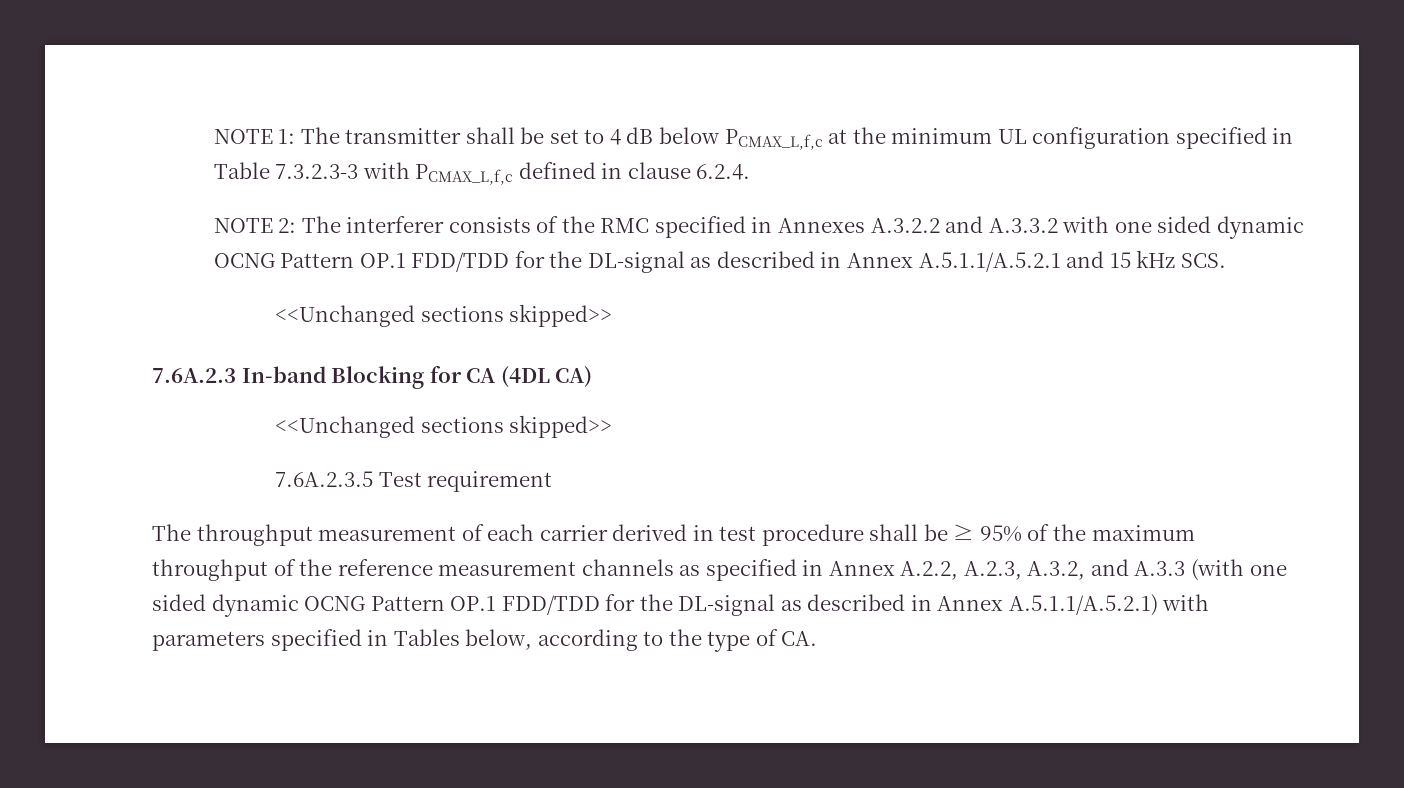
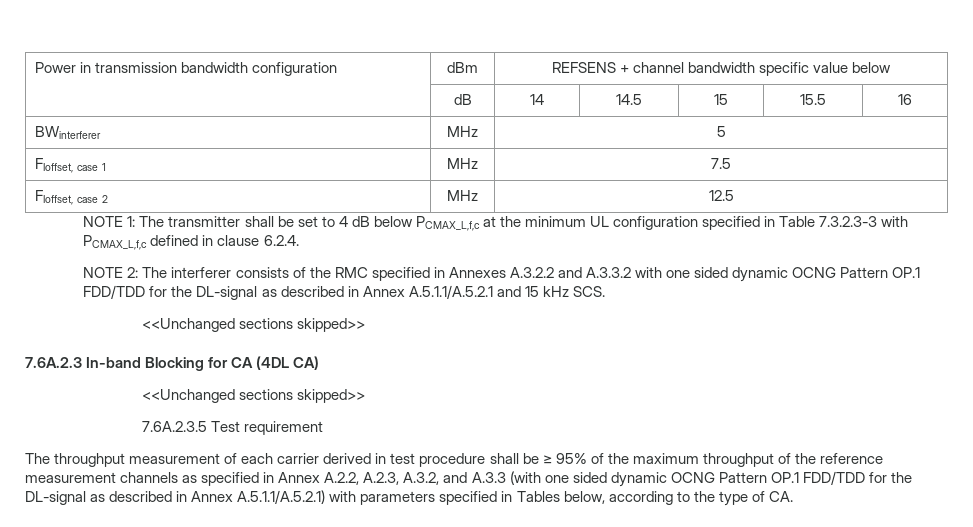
+ Power in transmission bandwidth configuration | dBm | REFSENS + channel bandwidth specific value below
+ | dB | 14 | 14.5 | 15 | 15.5 | 16
+ BWinterferer | MHz | 5
+ FIoffset, case 1 | MHz | 7.5
+ FIoffset, case 2 | MHz | 12.5

